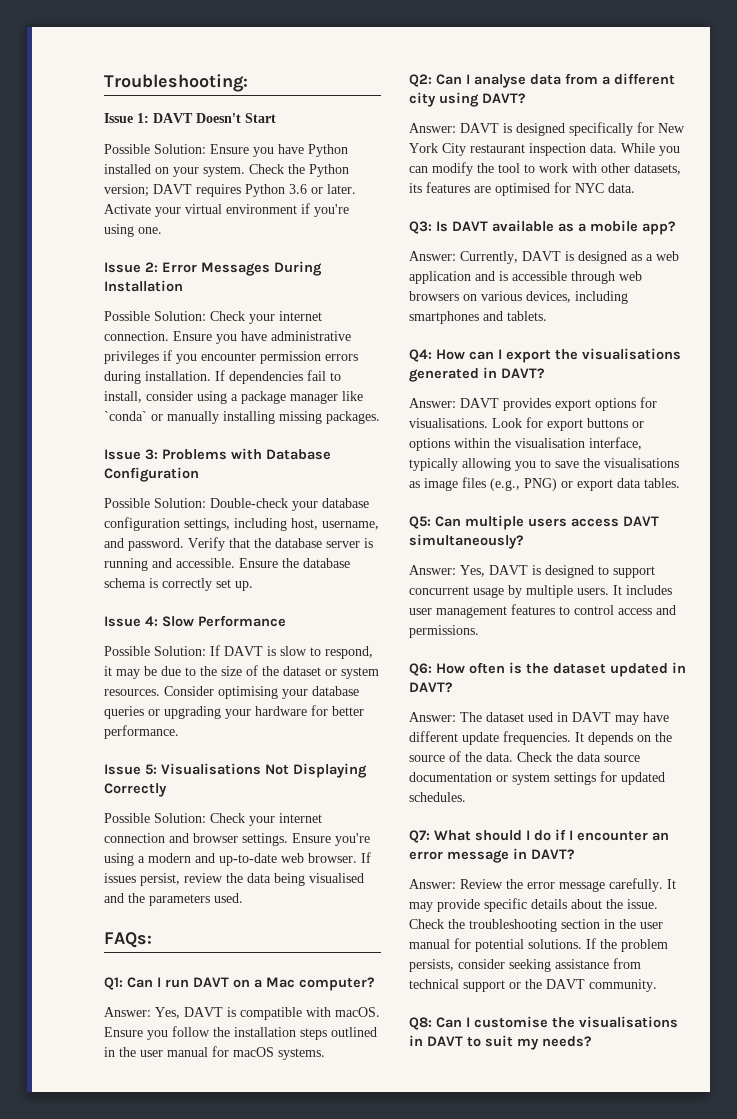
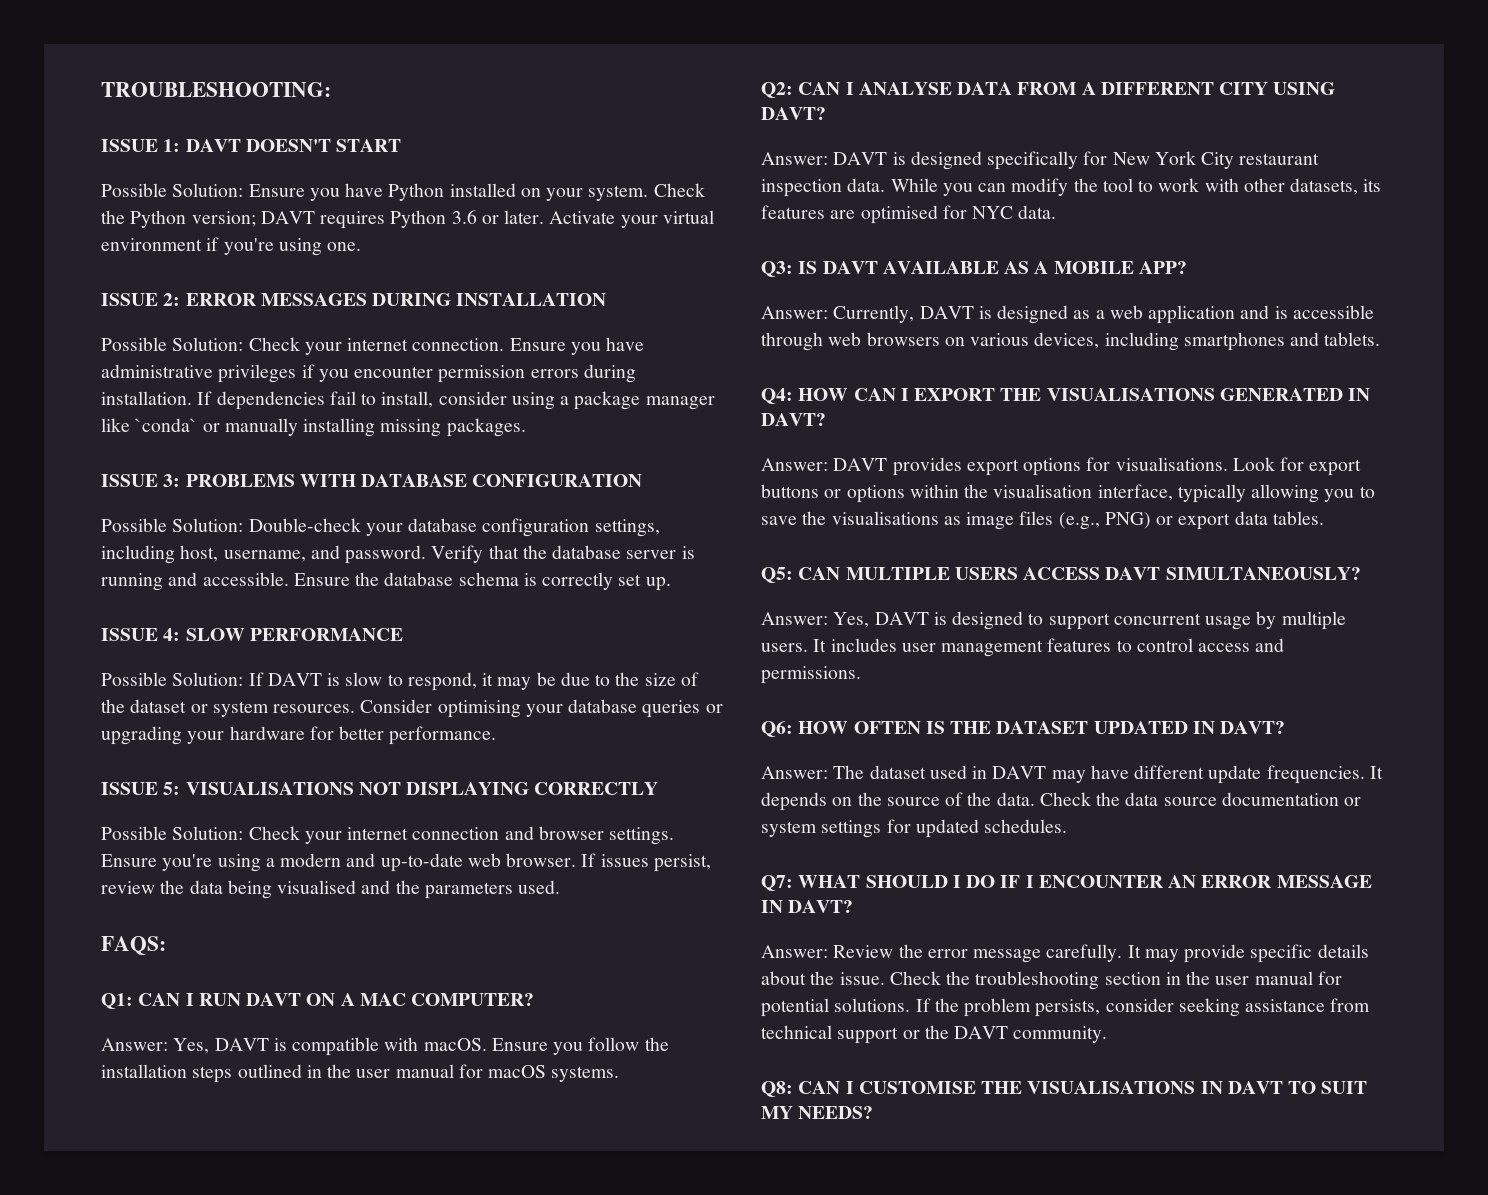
- Troubleshooting:
- Issue 1: DAVT Doesn't Start
+ TROUBLESHOOTING:
+ ISSUE 1: DAVT DOESN'T START
- Issue 2: Error Messages During Installation
+ ISSUE 2: ERROR MESSAGES DURING INSTALLATION
- Issue 3: Problems with Database Configuration
+ ISSUE 3: PROBLEMS WITH DATABASE CONFIGURATION
- Issue 4: Slow Performance
+ ISSUE 4: SLOW PERFORMANCE
- Issue 5: Visualisations Not Displaying Correctly
+ ISSUE 5: VISUALISATIONS NOT DISPLAYING CORRECTLY
- FAQs:
+ FAQS:
- Q1: Can I run DAVT on a Mac computer?
+ Q1: CAN I RUN DAVT ON A MAC COMPUTER?
- Q2: Can I analyse data from a different city using DAVT?
+ Q2: CAN I ANALYSE DATA FROM A DIFFERENT CITY USING DAVT?
- Q3: Is DAVT available as a mobile app?
+ Q3: IS DAVT AVAILABLE AS A MOBILE APP?
- Q4: How can I export the visualisations generated in DAVT?
+ Q4: HOW CAN I EXPORT THE VISUALISATIONS GENERATED IN DAVT?
- Q5: Can multiple users access DAVT simultaneously?
+ Q5: CAN MULTIPLE USERS ACCESS DAVT SIMULTANEOUSLY?
- Q6: How often is the dataset updated in DAVT?
+ Q6: HOW OFTEN IS THE DATASET UPDATED IN DAVT?
- Q7: What should I do if I encounter an error message in DAVT?
+ Q7: WHAT SHOULD I DO IF I ENCOUNTER AN ERROR MESSAGE IN DAVT?
- Q8: Can I customise the visualisations in DAVT to suit my needs?
+ Q8: CAN I CUSTOMISE THE VISUALISATIONS IN DAVT TO SUIT MY NEEDS?

